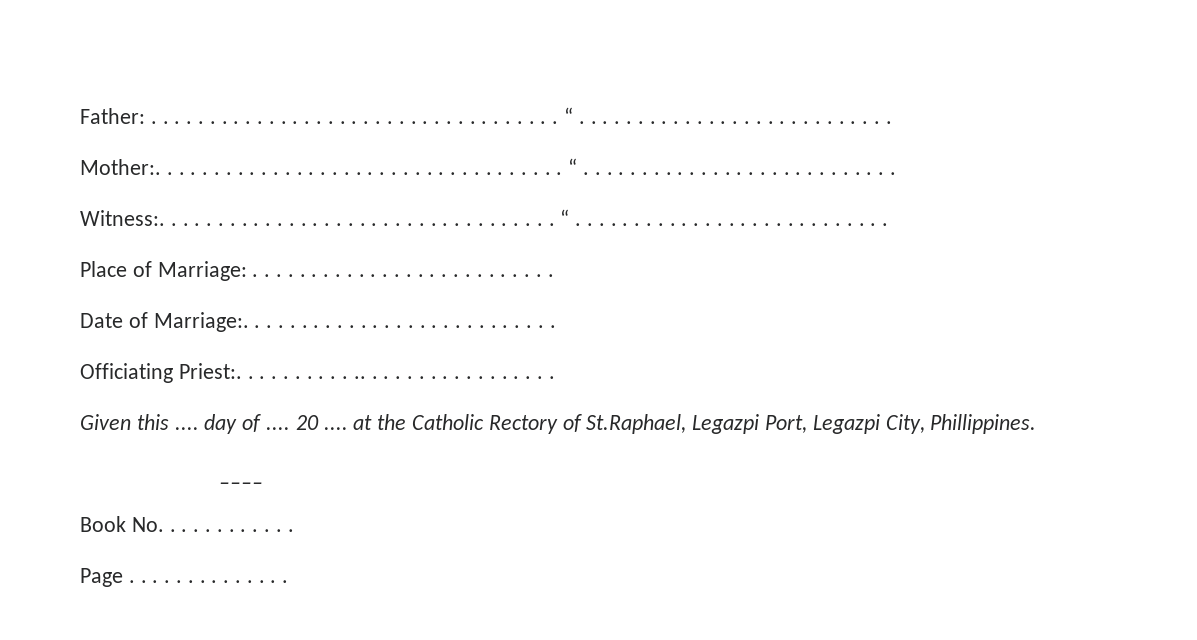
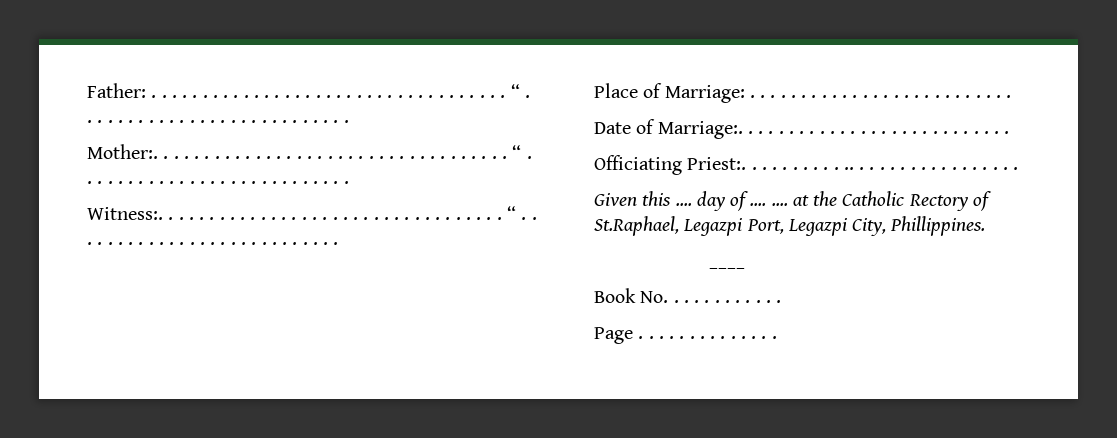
- Given this .... day of .... 20 .... at the Catholic Rectory of St.Raphael, Legazpi Port, Legazpi City, Phillippines.
+ Given this .... day of .... .... at the Catholic Rectory of St.Raphael, Legazpi Port, Legazpi City, Phillippines.

